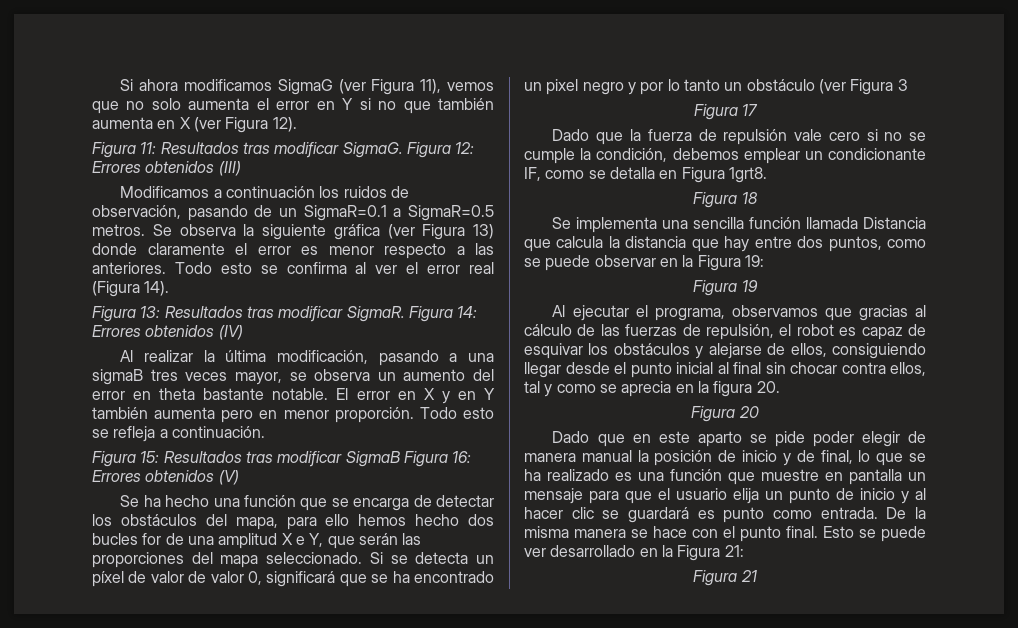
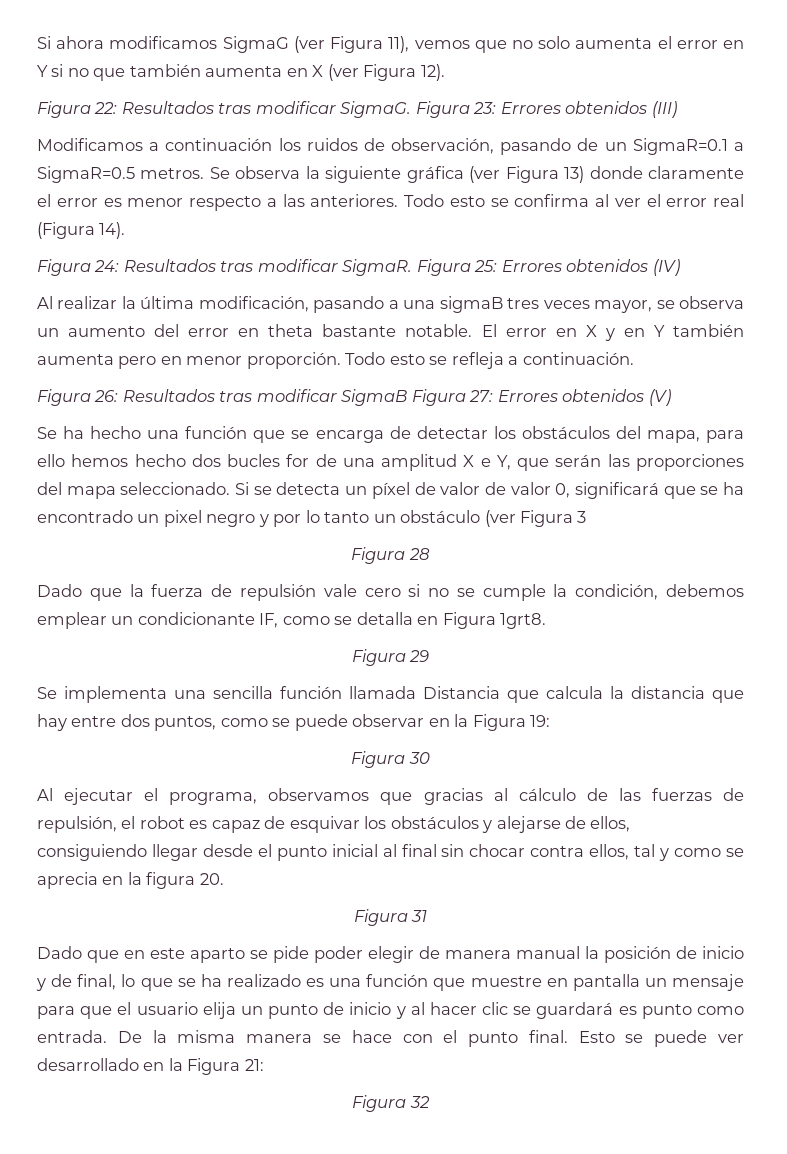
- Figura 11: Resultados tras modificar SigmaG.
+ Figura 22: Resultados tras modificar SigmaG.
- Figura 12: Errores obtenidos (III)
+ Figura 23: Errores obtenidos (III)
- Figura 13: Resultados tras modificar SigmaR.
+ Figura 24: Resultados tras modificar SigmaR.
- Figura 14: Errores obtenidos (IV)
+ Figura 25: Errores obtenidos (IV)
- Figura 15: Resultados tras modificar SigmaB Figura 16: Errores obtenidos (V)
+ Figura 26: Resultados tras modificar SigmaB Figura 27: Errores obtenidos (V)
- Figura 17
+ Figura 28
- Figura 18
+ Figura 29
- Figura 19
+ Figura 30
- Figura 20
+ Figura 31
- Figura 21
+ Figura 32

